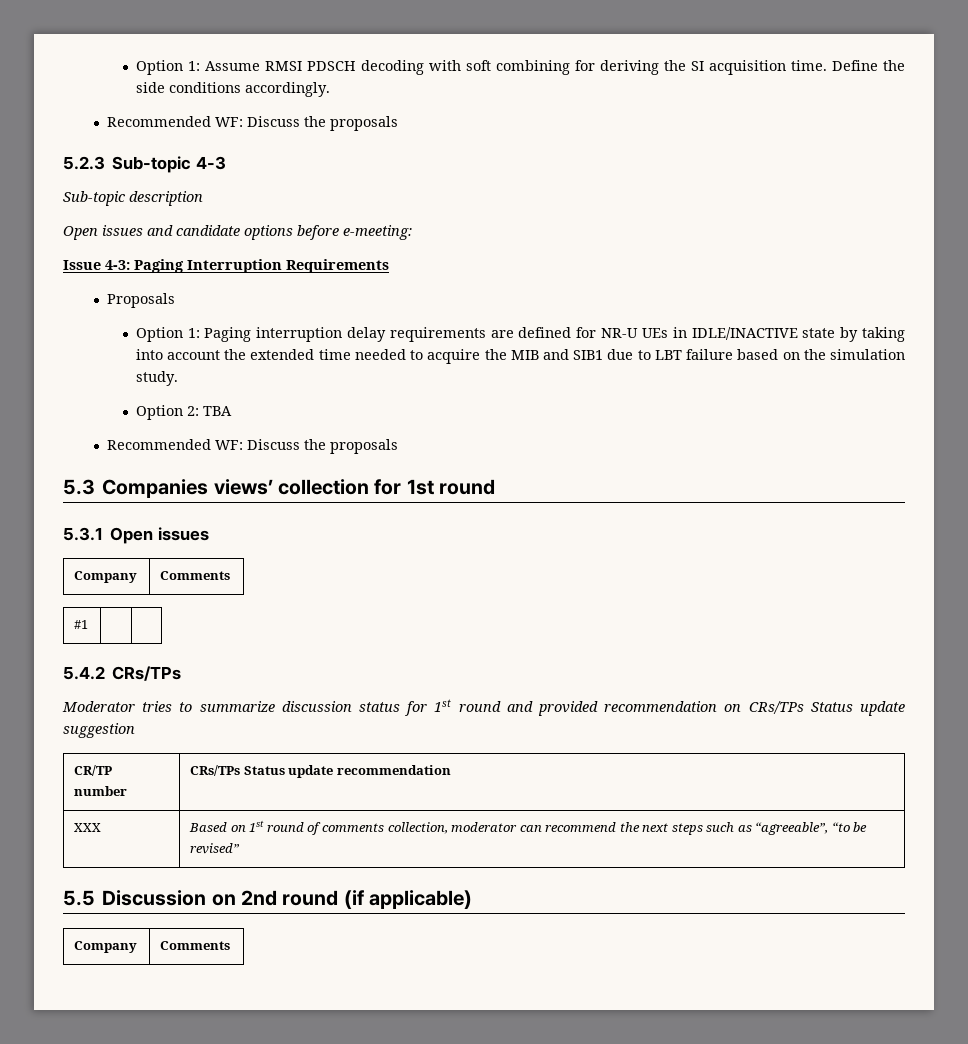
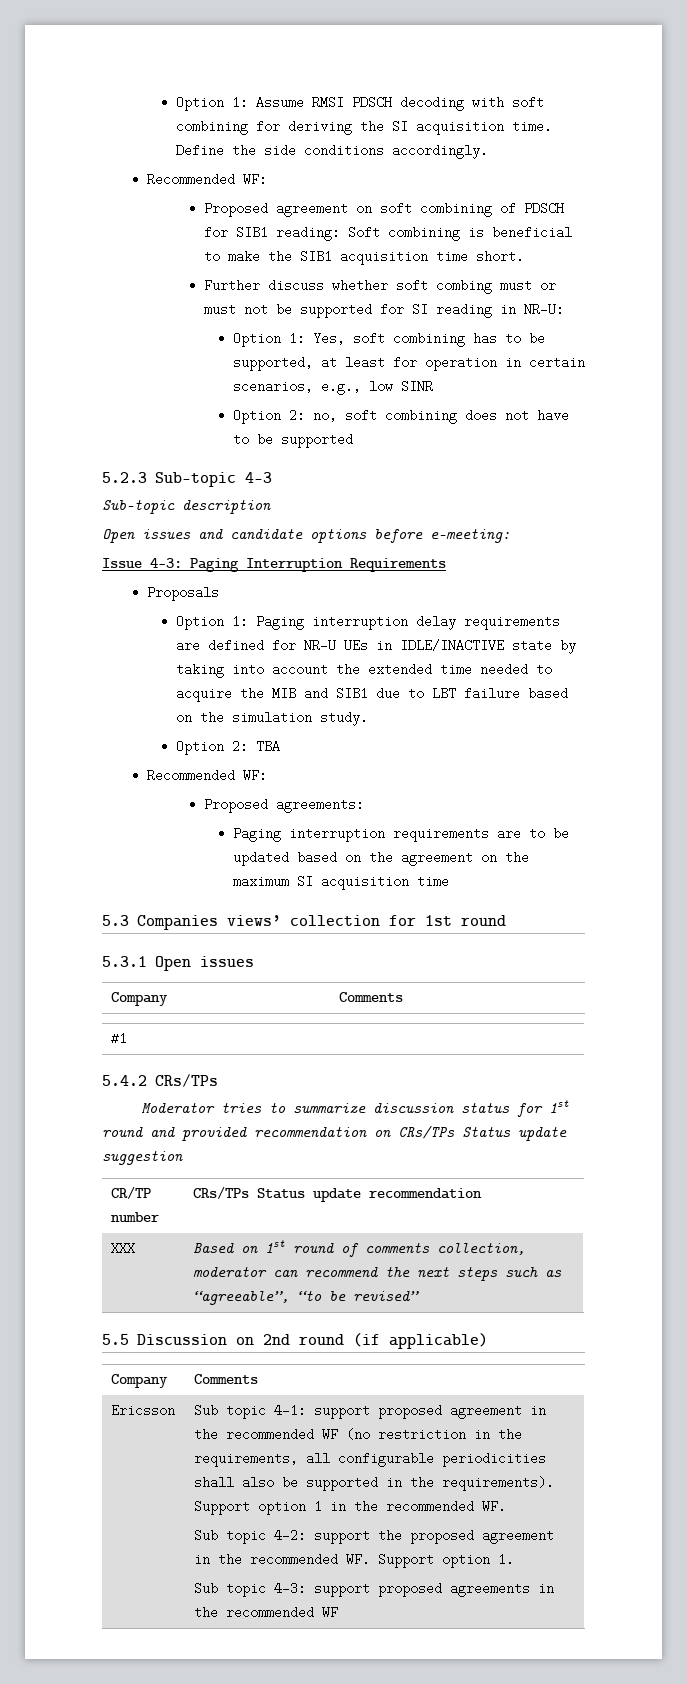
  Define the side conditions accordingly.
- Recommended WF: Discuss the proposals
+ Recommended WF:
+ Proposed agreement on soft combining of PDSCH for SIB1 reading: Soft combining is beneficial to make the SIB1 acquisition time short.
+ Further discuss whether soft combing must or must not be supported for SI reading in NR-U:
+ Option 1: Yes, soft combining has to be supported, at least for operation in certain scenarios, e.g., low SINR
+ Option 2: no, soft combining does not have to be supported
  Option 2: TBA
- Recommended WF: Discuss the proposals
+ Recommended WF:
+ Proposed agreements:
+ Paging interruption requirements are to be updated based on the agreement on the maximum SI acquisition time
+ Ericsson | Sub topic 4-1: support proposed agreement in the recommended WF (no restriction in the requirements, all configurable periodicities shall also be supported in the requirements). Support option 1 in the recommended WF.
+ Sub topic 4-2: support the proposed agreement in the recommended WF. Support option 1.
+ Sub topic 4-3: support proposed agreements in the recommended WF

